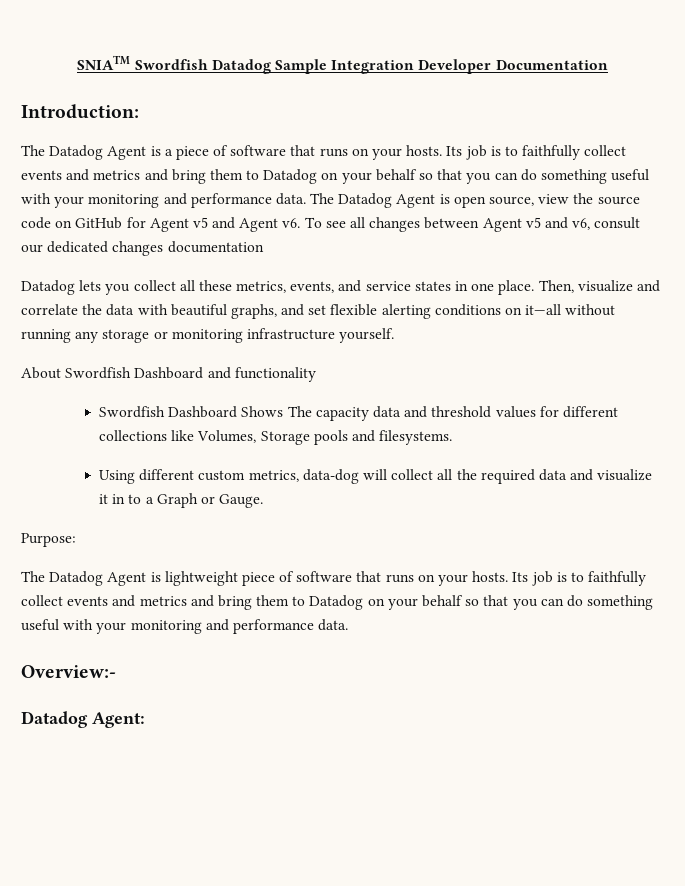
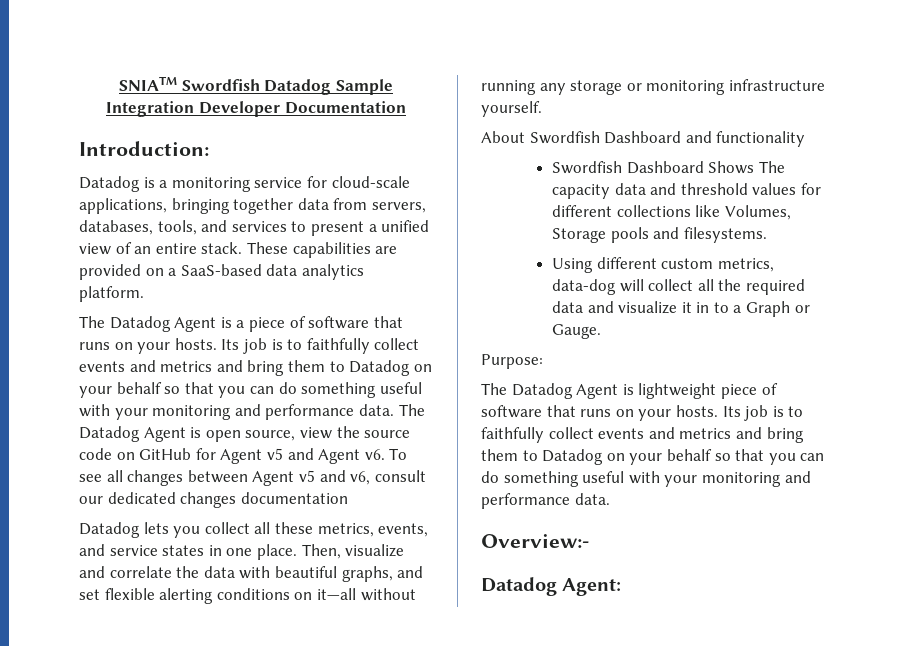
+ Datadog is a monitoring service for cloud-scale applications, bringing together data from servers, databases, tools, and services to present a unified view of an entire stack. These capabilities are provided on a SaaS-based data analytics platform.

